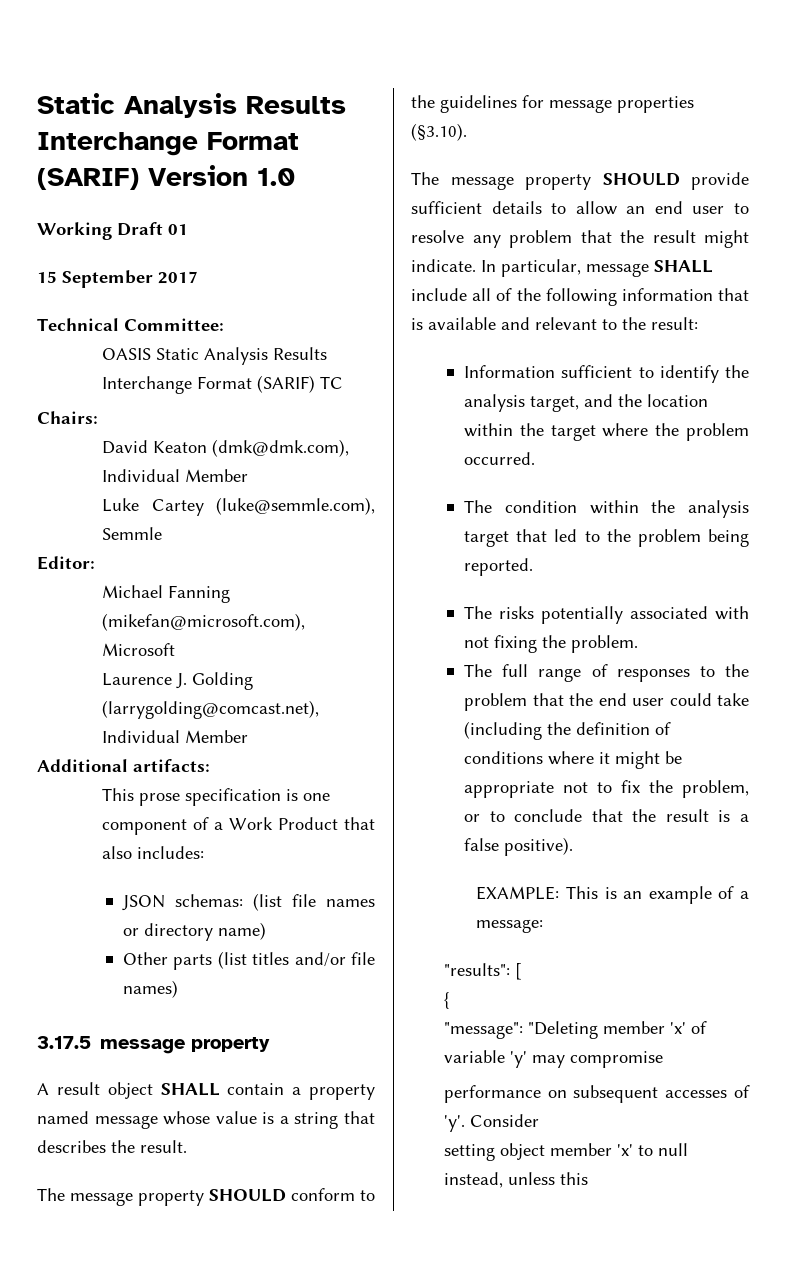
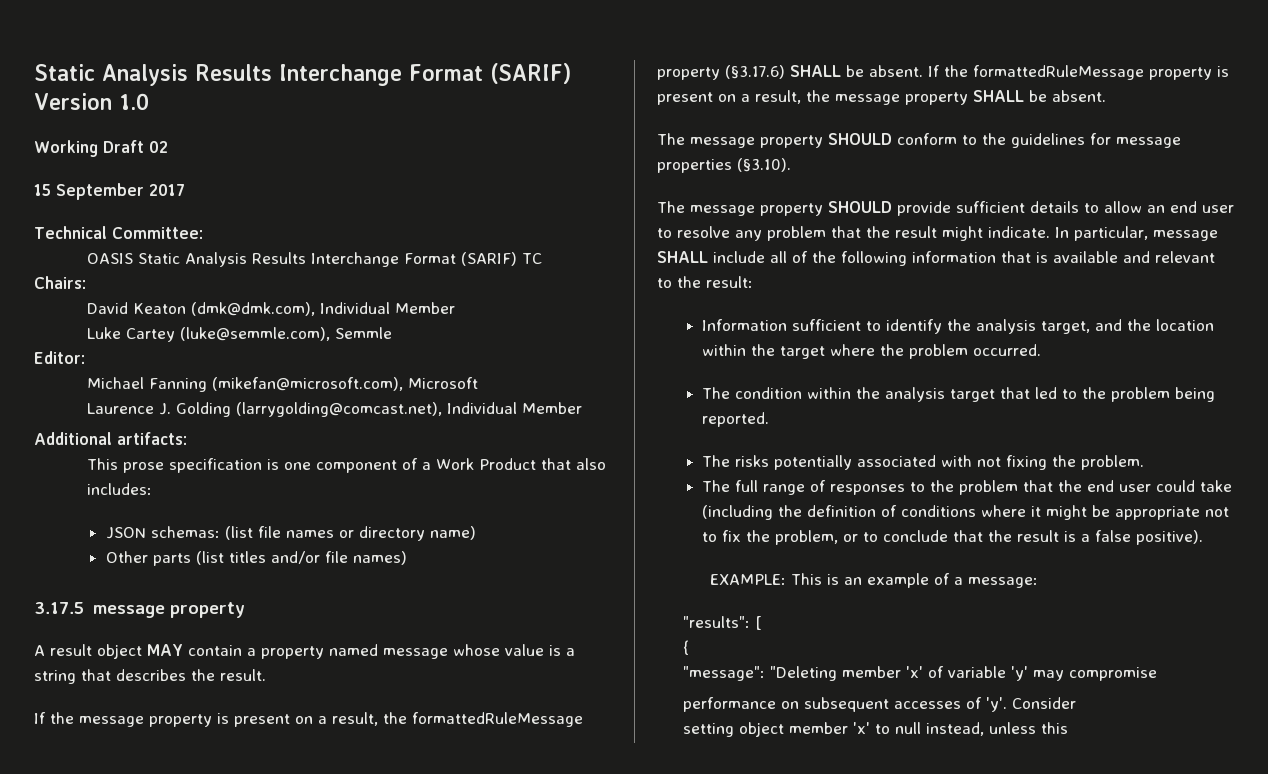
- Working Draft 01
+ Working Draft 02
- A result object SHALL contain a property named message whose value is a string that describes the result.
+ A result object MAY contain a property named message whose value is a string that describes the result.
+ If the message property is present on a result, the formattedRuleMessage property (§3.17.6) SHALL be absent. If the formattedRuleMessage property is present on a result, the message property SHALL be absent.

